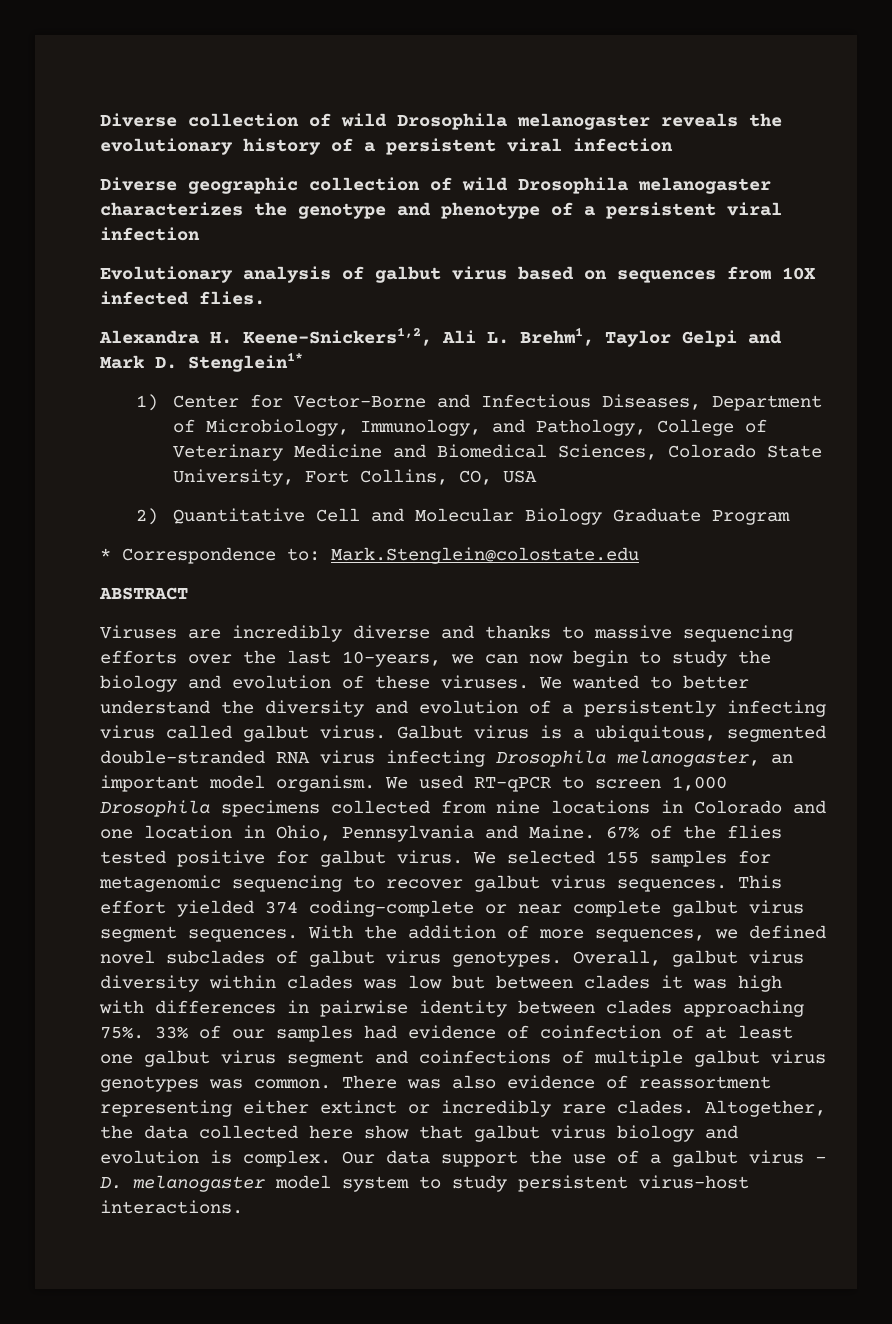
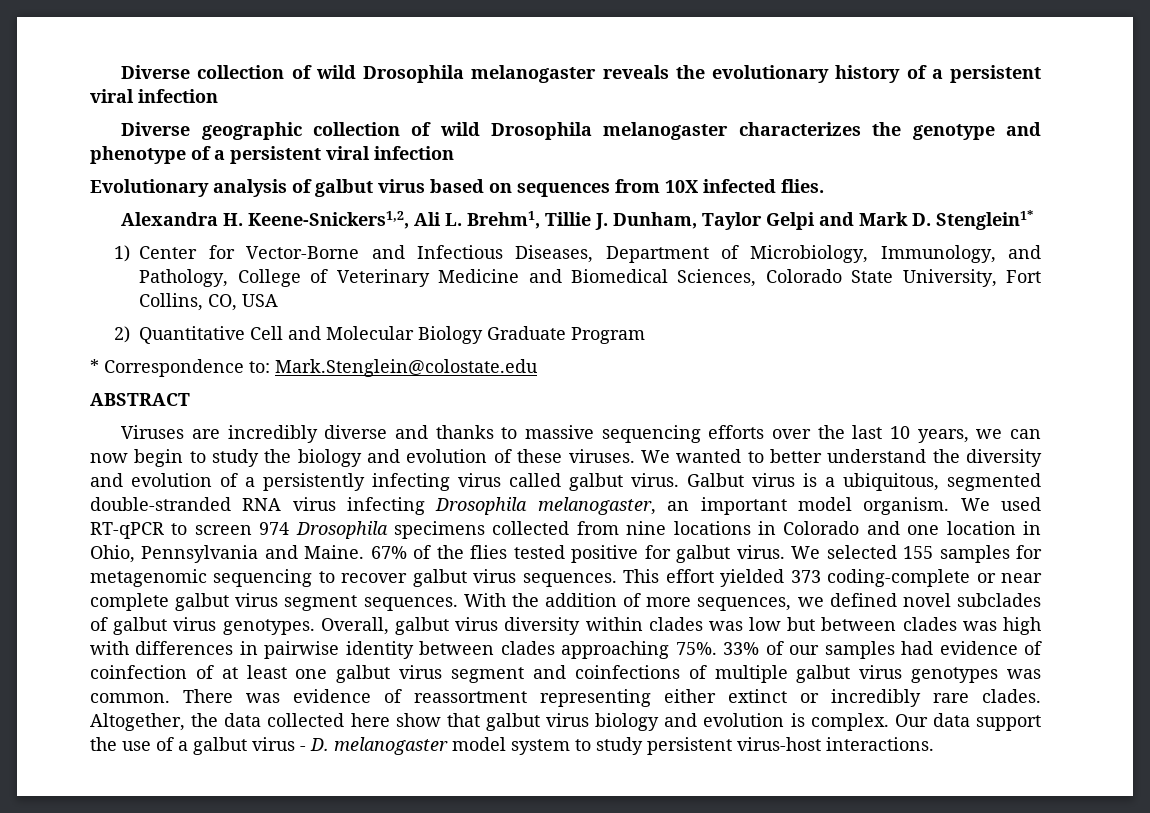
- Alexandra H. Keene-Snickers1,2, Ali L. Brehm1, Taylor Gelpi and Mark D. Stenglein1*
+ Alexandra H. Keene-Snickers1,2, Ali L. Brehm1, Tillie J. Dunham, Taylor Gelpi and Mark D. Stenglein1*
- Viruses are incredibly diverse and thanks to massive sequencing efforts over the last 10-years, we can now begin to study the biology and evolution of these viruses.
+ Viruses are incredibly diverse and thanks to massive sequencing efforts over the last 10 years, we can now begin to study the biology and evolution of these viruses.
- We used RT-qPCR to screen 1,000 Drosophila specimens collected from nine locations in Colorado and one location in Ohio, Pennsylvania and Maine.
+ We used RT-qPCR to screen 974 Drosophila specimens collected from nine locations in Colorado and one location in Ohio, Pennsylvania and Maine.
- This effort yielded 374 coding-complete or near complete galbut virus segment sequences.
+ This effort yielded 373 coding-complete or near complete galbut virus segment sequences.
- Overall, galbut virus diversity within clades was low but between clades it was high with differences in pairwise identity between clades approaching 75%.
+ Overall, galbut virus diversity within clades was low but between clades was high with differences in pairwise identity between clades approaching 75%.
- There was also evidence of reassortment representing either extinct or incredibly rare clades.
+ There was evidence of reassortment representing either extinct or incredibly rare clades.

